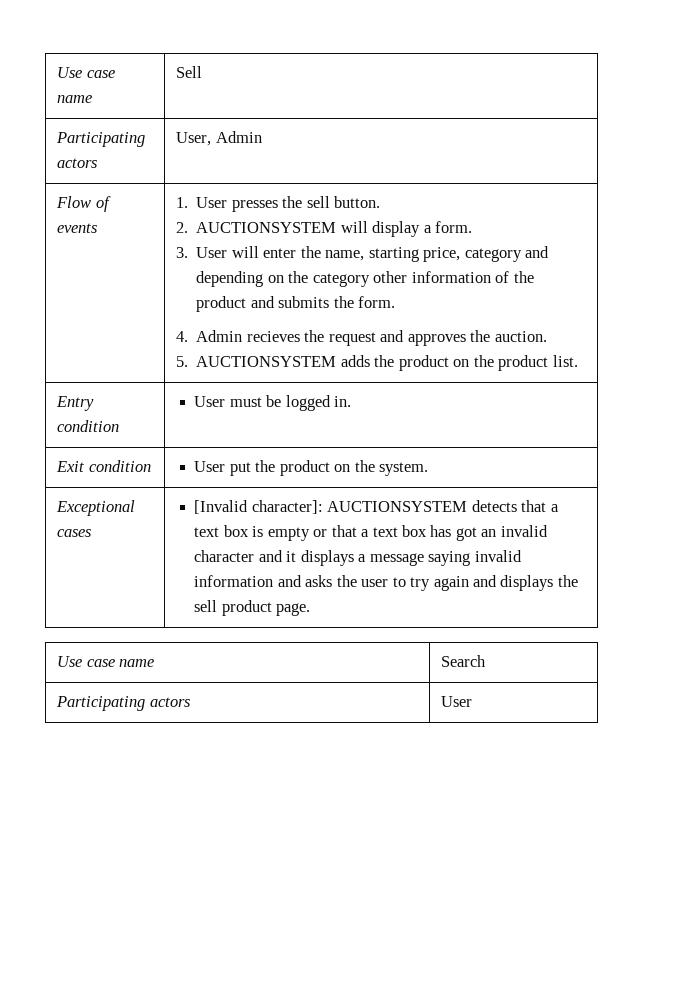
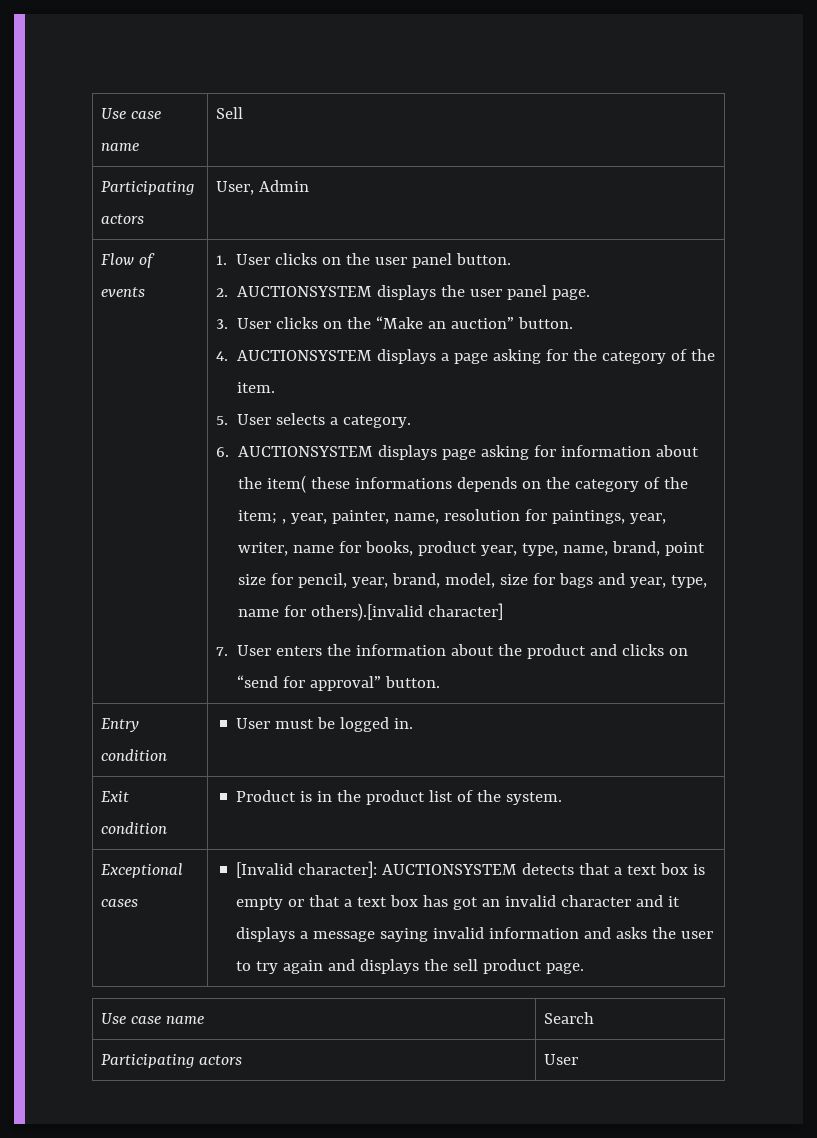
- 1. User presses the sell button.
- 2. AUCTIONSYSTEM will display a form.
- 3. User will enter the name, starting price, category and depending on the category other information of the product and submits the form.
- 4. Admin recieves the request and approves the auction.
- 5. AUCTIONSYSTEM adds the product on the product list.
+ 1. User clicks on the user panel button.
+ 2. AUCTIONSYSTEM displays the user panel page.
+ 3. User clicks on the “Make an auction” button.
+ 4. AUCTIONSYSTEM displays a page asking for the category of the item.
+ 5. User selects a category.
+ 6. AUCTIONSYSTEM displays page asking for information about the item( these informations depends on the category of the item; , year, painter, name, resolution for paintings, year, writer, name for books, product year, type, name, brand, point size for pencil, year, brand, model, size for bags and year, type, name for others).[invalid character]
+ 7. User enters the information about the product and clicks on “send for approval” button.
- Exit condition | User put the product on the system.
+ Exit condition | Product is in the product list of the system.

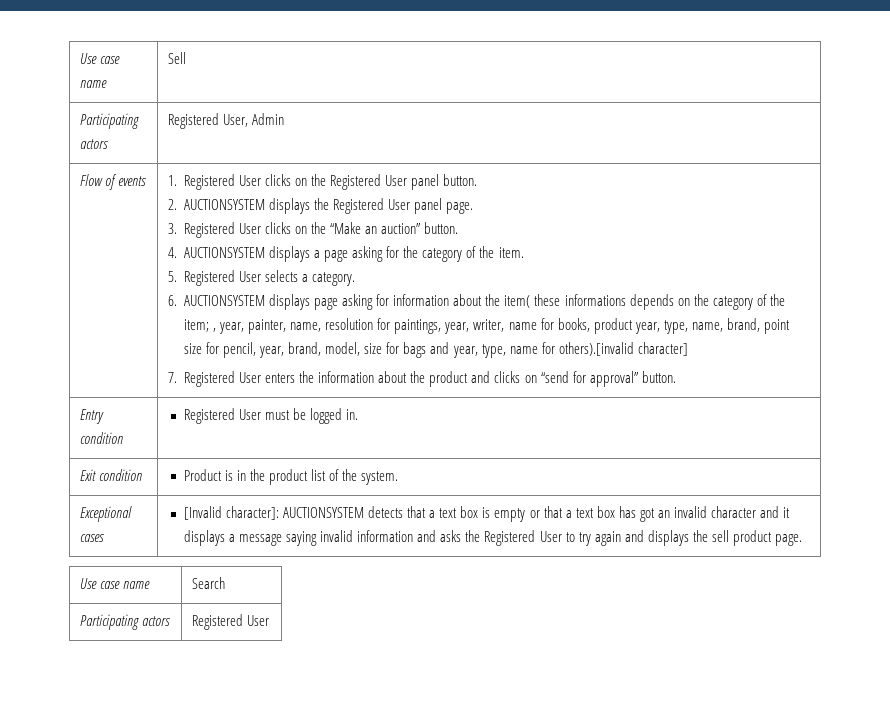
- Participating actors | User, Admin
+ Participating actors | Registered User, Admin
- 1. User clicks on the user panel button.
+ 1. Registered User clicks on the Registered User panel button.
- 2. AUCTIONSYSTEM displays the user panel page.
+ 2. AUCTIONSYSTEM displays the Registered User panel page.
- 3. User clicks on the “Make an auction” button.
+ 3. Registered User clicks on the “Make an auction” button.
- 5. User selects a category.
+ 5. Registered User selects a category.
- 7. User enters the information about the product and clicks on “send for approval” button.
+ 7. Registered User enters the information about the product and clicks on “send for approval” button.
- Entry condition | User must be logged in.
+ Entry condition | Registered User must be logged in.
- [Invalid character]: AUCTIONSYSTEM detects that a text box is empty or that a text box has got an invalid character and it displays a message saying invalid information and asks the user to try again and displays the sell product page.
+ [Invalid character]: AUCTIONSYSTEM detects that a text box is empty or that a text box has got an invalid character and it displays a message saying invalid information and asks the Registered User to try again and displays the sell product page.
- Participating actors | User
+ Participating actors | Registered User

